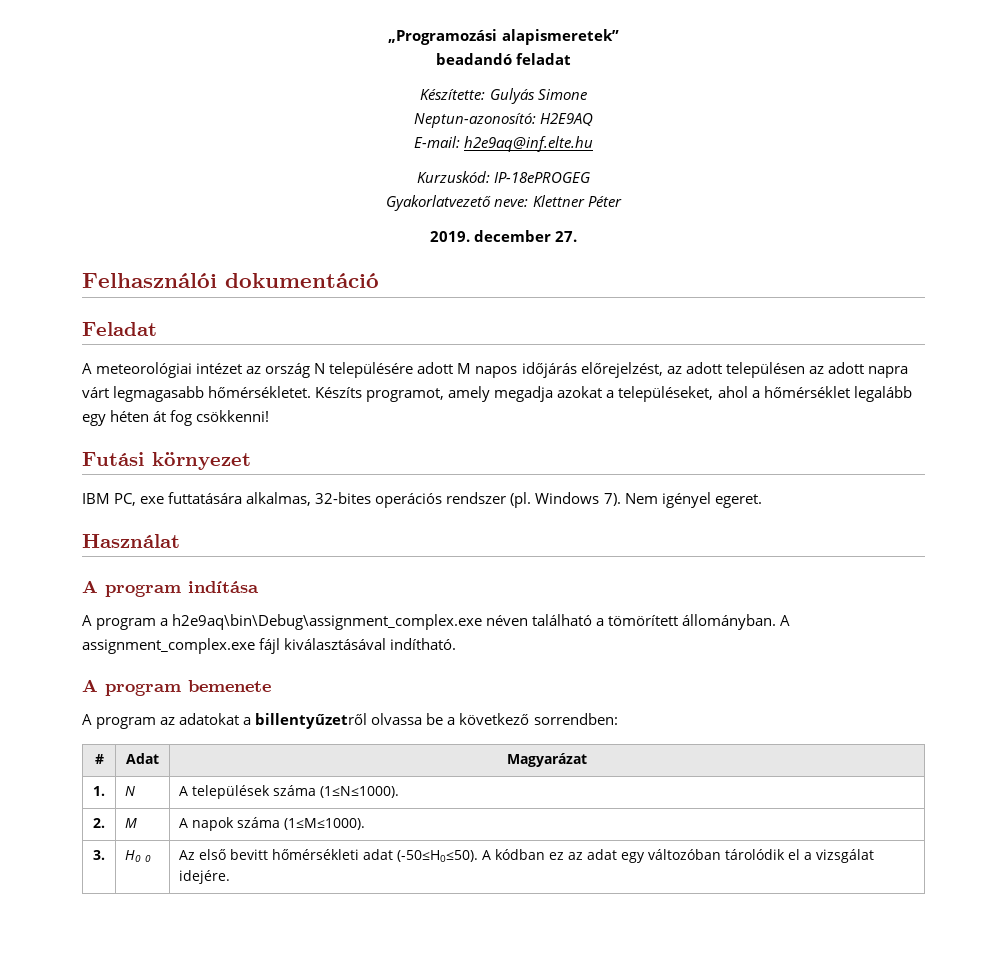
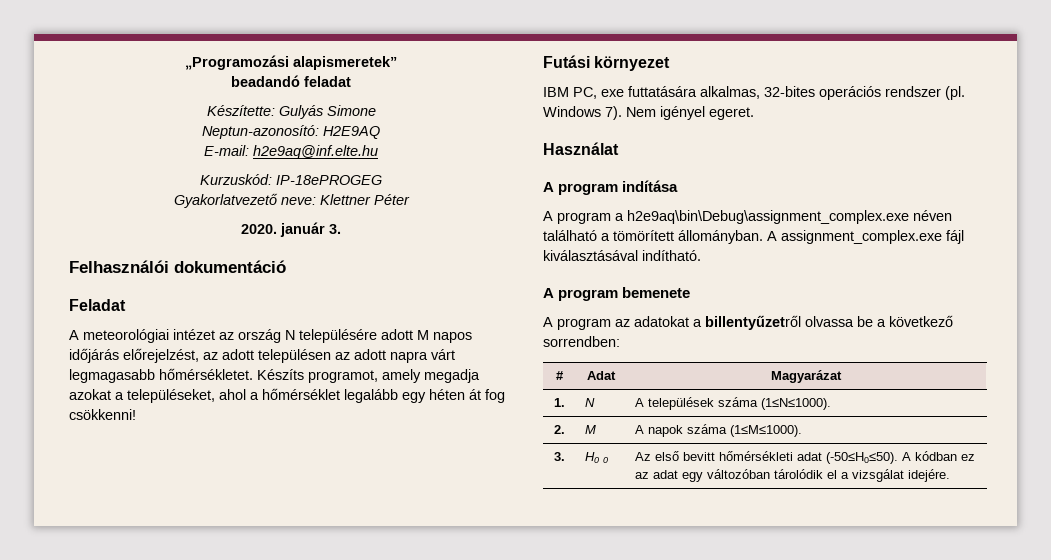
- 2019. december 27.
+ 2020. január 3.

